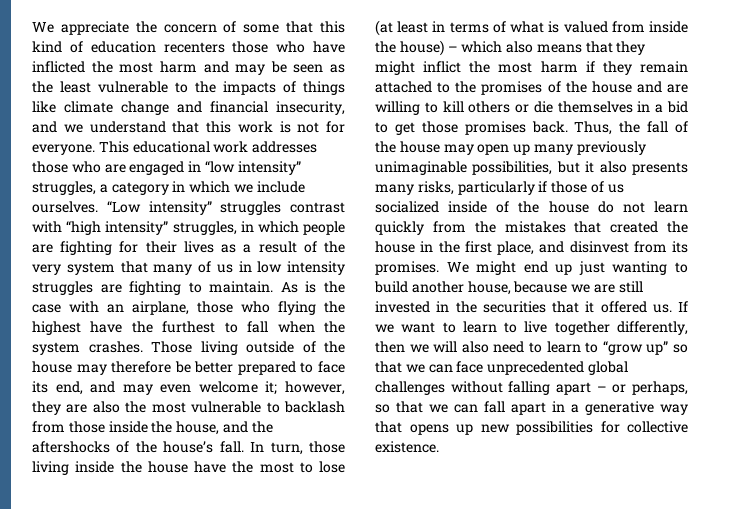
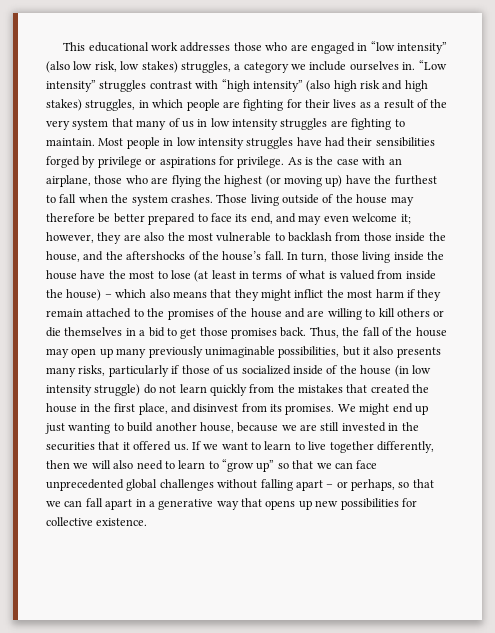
- We appreciate the concern of some that this kind of education recenters those who have inflicted the most harm and may be seen as the least vulnerable to the impacts of things like climate change and financial insecurity, and we understand that this work is not for everyone. This educational work addresses those who are engaged in “low intensity” struggles, a category in which we include ourselves.
+ This educational work addresses those who are engaged in “low intensity” (also low risk, low stakes) struggles, a category we include ourselves in.
- “Low intensity” struggles contrast with “high intensity” struggles, in which people are fighting for their lives as a result of the very system that many of us in low intensity struggles are fighting to maintain.
+ “Low intensity” struggles contrast with “high intensity” (also high risk and high stakes) struggles, in which people are fighting for their lives as a result of the very system that many of us in low intensity struggles are fighting to maintain.
+ Most people in low intensity struggles have had their sensibilities forged by privilege or aspirations for privilege.
- As is the case with an airplane, those who flying the highest have the furthest to fall when the system crashes.
+ As is the case with an airplane, those who are flying the highest (or moving up) have the furthest to fall when the system crashes.
- Thus, the fall of the house may open up many previously unimaginable possibilities, but it also presents many risks, particularly if those of us socialized inside of the house do not learn quickly from the mistakes that created the house in the first place, and disinvest from its promises.
+ Thus, the fall of the house may open up many previously unimaginable possibilities, but it also presents many risks, particularly if those of us socialized inside of the house (in low intensity struggle) do not learn quickly from the mistakes that created the house in the first place, and disinvest from its promises.

